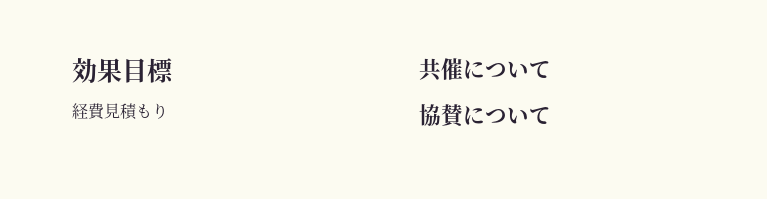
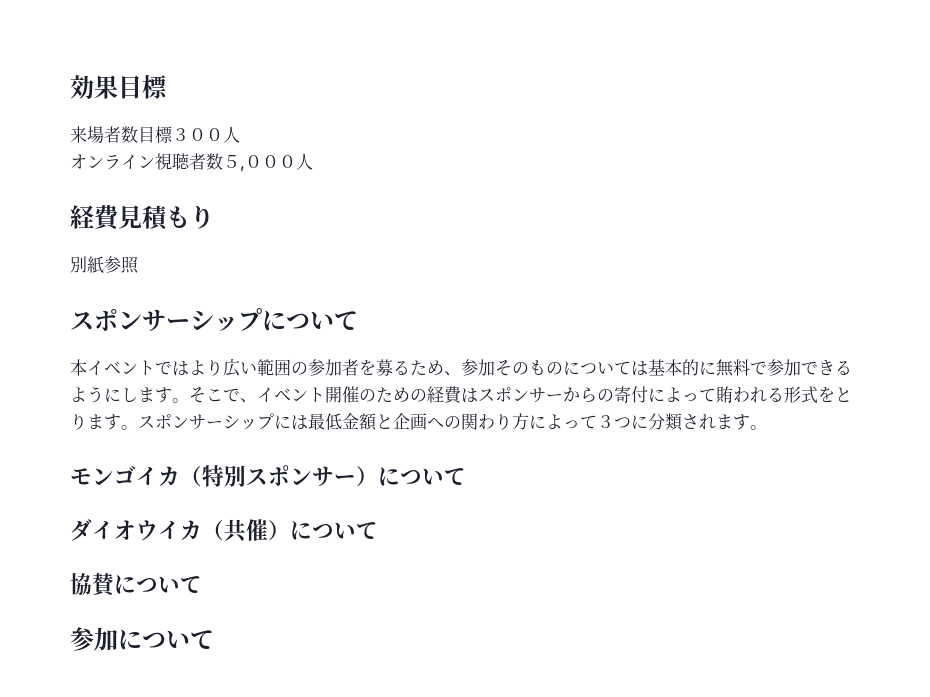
+ 来場者数目標３００人
+ オンライン視聴者数５,０００人
  経費見積もり
- 共催について
+ 別紙参照
+ スポンサーシップについて
+ 本イベントではより広い範囲の参加者を募るため、参加そのものについては基本的に無料で参加できるようにします。そこで、イベント開催のための経費はスポンサーからの寄付によって賄われる形式をとります。スポンサーシップには最低金額と企画への関わり方によって３つに分類されます。
+ モンゴイカ（特別スポンサー）について
+ ダイオウイカ（共催）について
+ 参加について

